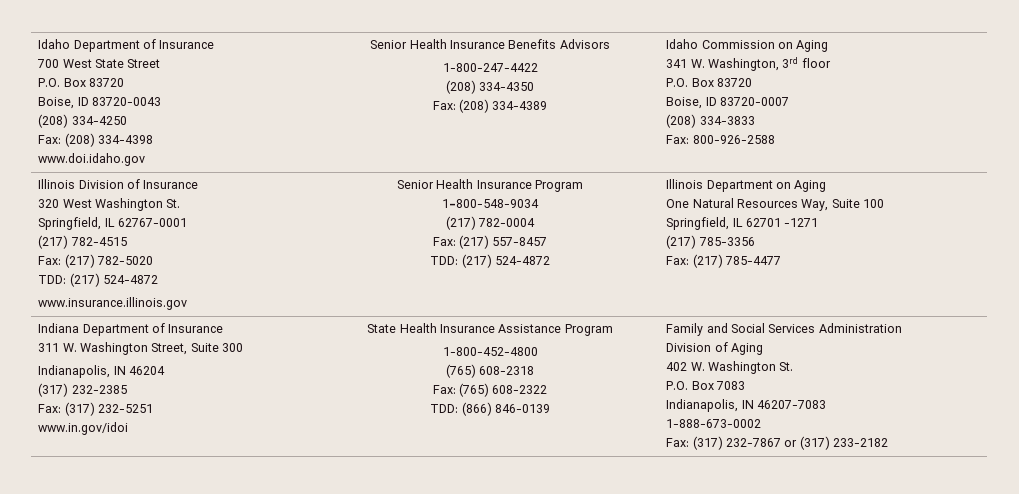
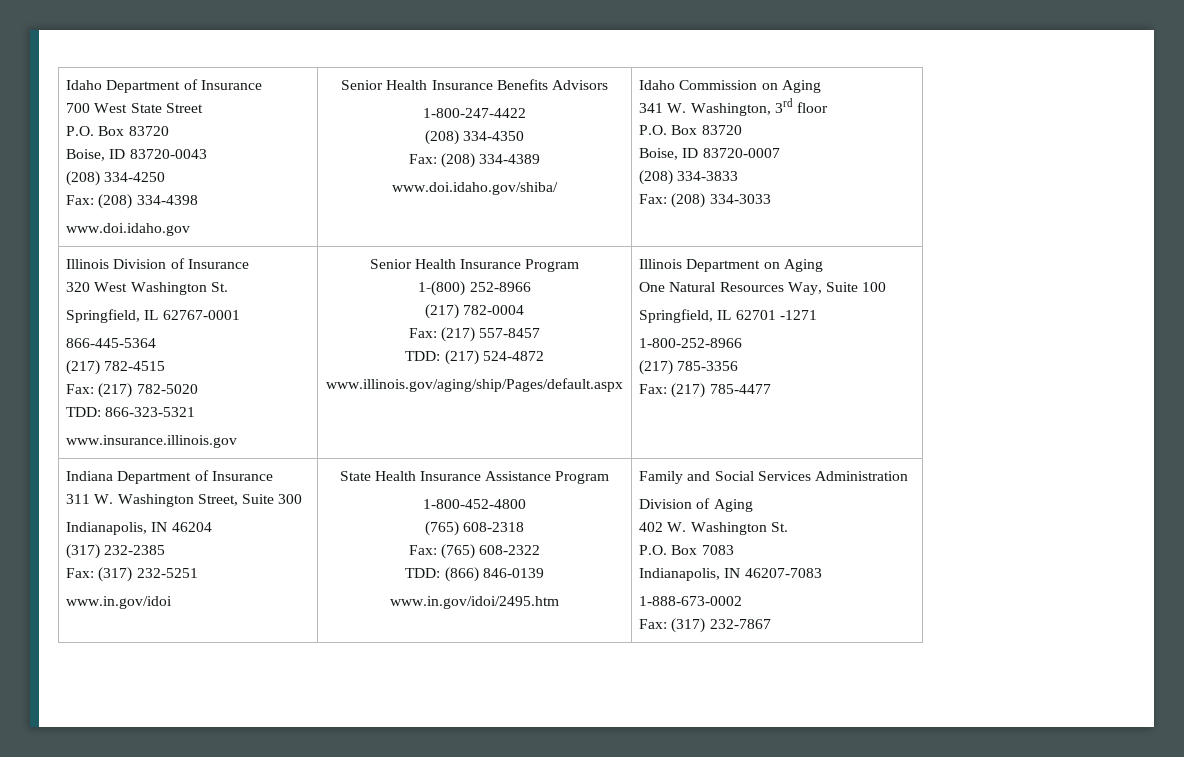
+ www.doi.idaho.gov/shiba/
- Fax: 800-926-2588
+ Fax: (208) 334-3033
+ 866-445-5364
  Fax: (217) 782-5020
- TDD: (217) 524-4872
+ TDD: 866-323-5321
- 1-800-548-9034
+ 1-(800) 252-8966
+ www.illinois.gov/aging/ship/Pages/default.aspx
+ 1-800-252-8966
+ www.in.gov/idoi/2495.htm
- Fax: (317) 232-7867 or (317) 233-2182
+ Fax: (317) 232-7867

